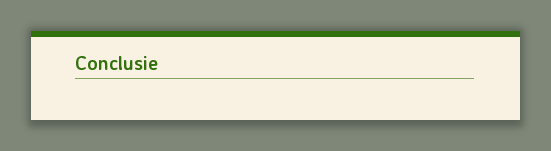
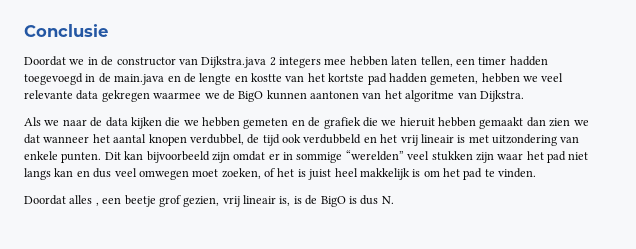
+ Doordat we in de constructor van Dijkstra.java 2 integers mee hebben laten tellen, een timer hadden toegevoegd in de main.java en de lengte en kostte van het kortste pad hadden gemeten, hebben we veel relevante data gekregen waarmee we de BigO kunnen aantonen van het algoritme van Dijkstra.
+ Als we naar de data kijken die we hebben gemeten en de grafiek die we hieruit hebben gemaakt dan zien we dat wanneer het aantal knopen verdubbel, de tijd ook verdubbeld en het vrij lineair is met uitzondering van enkele punten. Dit kan bijvoorbeeld zijn omdat er in sommige “werelden” veel stukken zijn waar het pad niet langs kan en dus veel omwegen moet zoeken, of het is juist heel makkelijk is om het pad te vinden.
+ Doordat alles , een beetje grof gezien, vrij lineair is, is de BigO is dus N.

